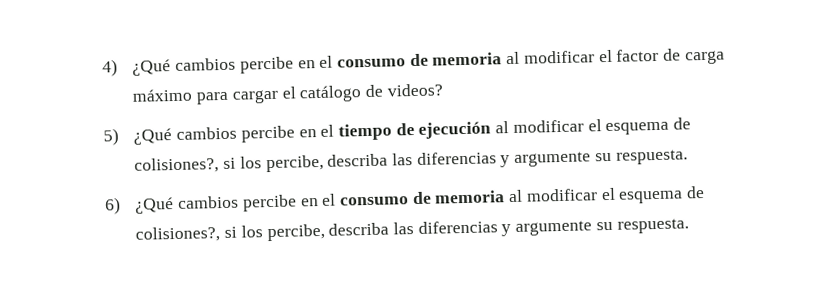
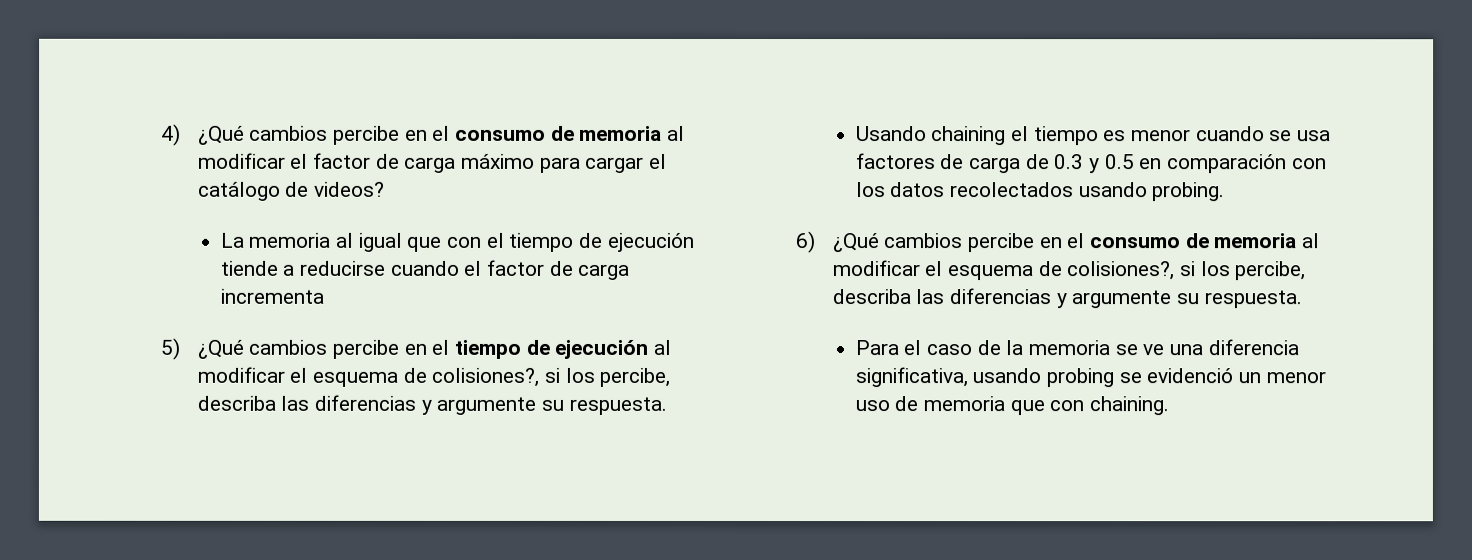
+ La memoria al igual que con el tiempo de ejecución tiende a reducirse cuando el factor de carga incrementa
+ Usando chaining el tiempo es menor cuando se usa factores de carga de 0.3 y 0.5 en comparación con los datos recolectados usando probing.
+ Para el caso de la memoria se ve una diferencia significativa, usando probing se evidenció un menor uso de memoria que con chaining.

